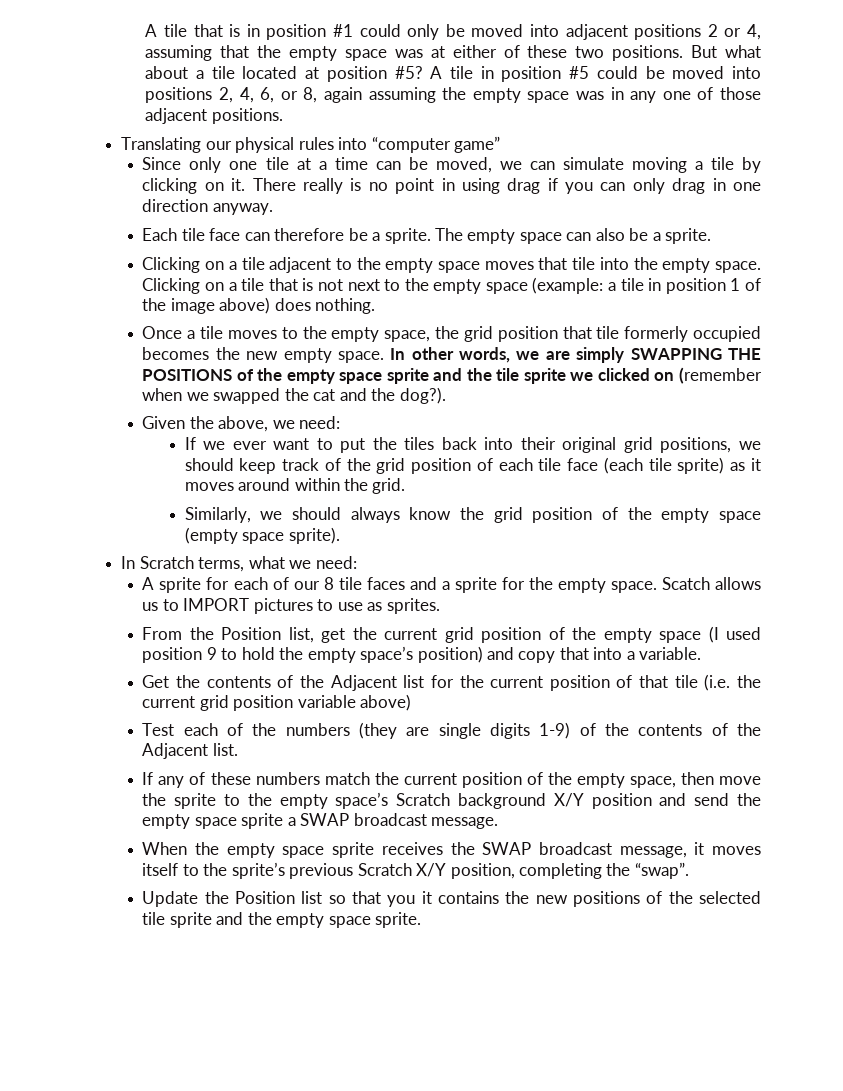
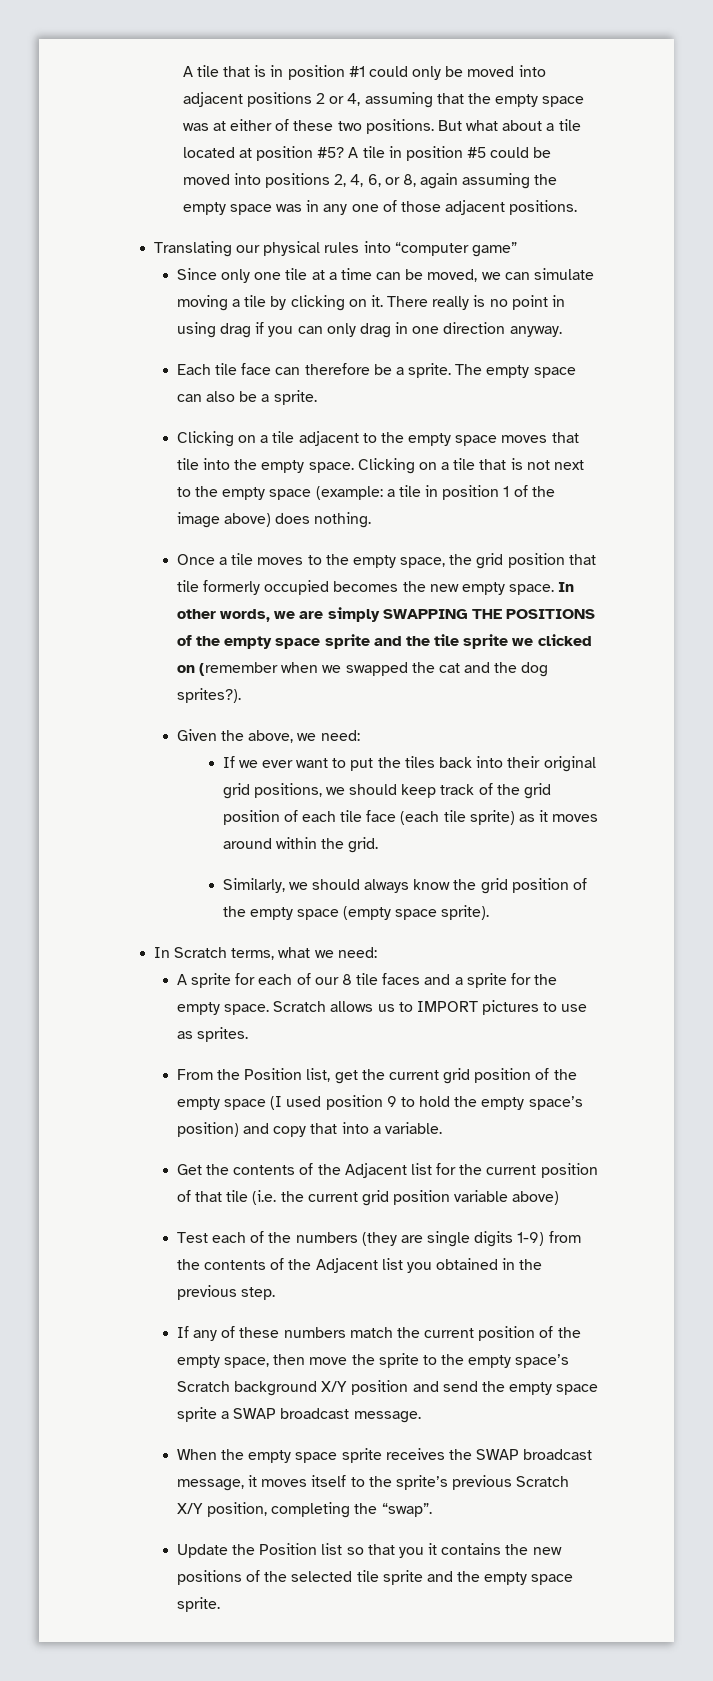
- In other words, we are simply SWAPPING THE POSITIONS of the empty space sprite and the tile sprite we clicked on (remember when we swapped the cat and the dog?).
+ In other words, we are simply SWAPPING THE POSITIONS of the empty space sprite and the tile sprite we clicked on (remember when we swapped the cat and the dog sprites?).
- Scatch allows us to IMPORT pictures to use as sprites.
+ Scratch allows us to IMPORT pictures to use as sprites.
- Test each of the numbers (they are single digits 1-9) of the contents of the Adjacent list.
+ Test each of the numbers (they are single digits 1-9) from the contents of the Adjacent list you obtained in the previous step.

